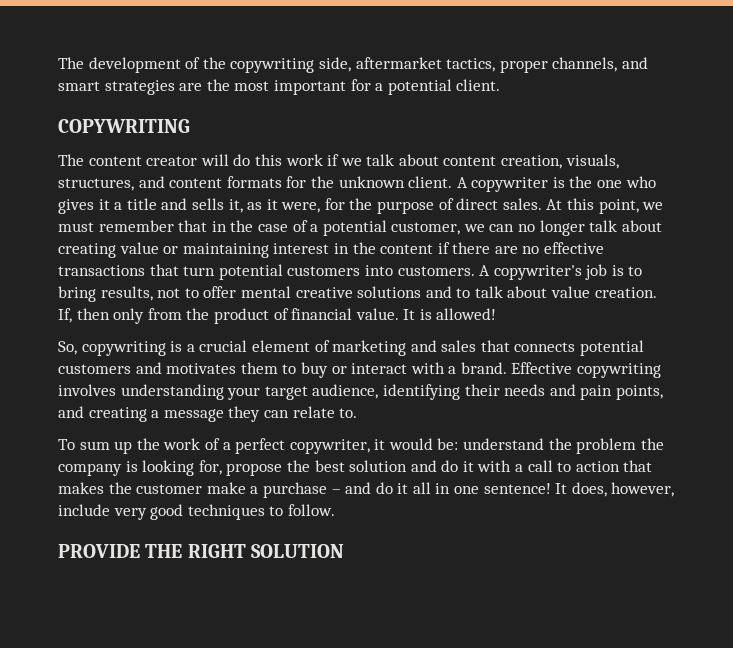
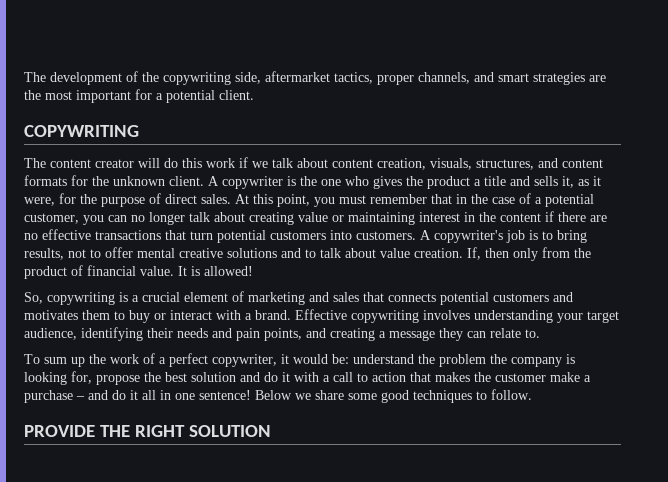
- A copywriter is the one who gives it a title and sells it, as it were, for the purpose of direct sales.
+ A copywriter is the one who gives the product a title and sells it, as it were, for the purpose of direct sales.
- At this point, we must remember that in the case of a potential customer, we can no longer talk about creating value or maintaining interest in the content if there are no effective transactions that turn potential customers into customers.
+ At this point, you must remember that in the case of a potential customer, you can no longer talk about creating value or maintaining interest in the content if there are no effective transactions that turn potential customers into customers.
- It does, however, include very good techniques to follow.
+ Below we share some good techniques to follow.

